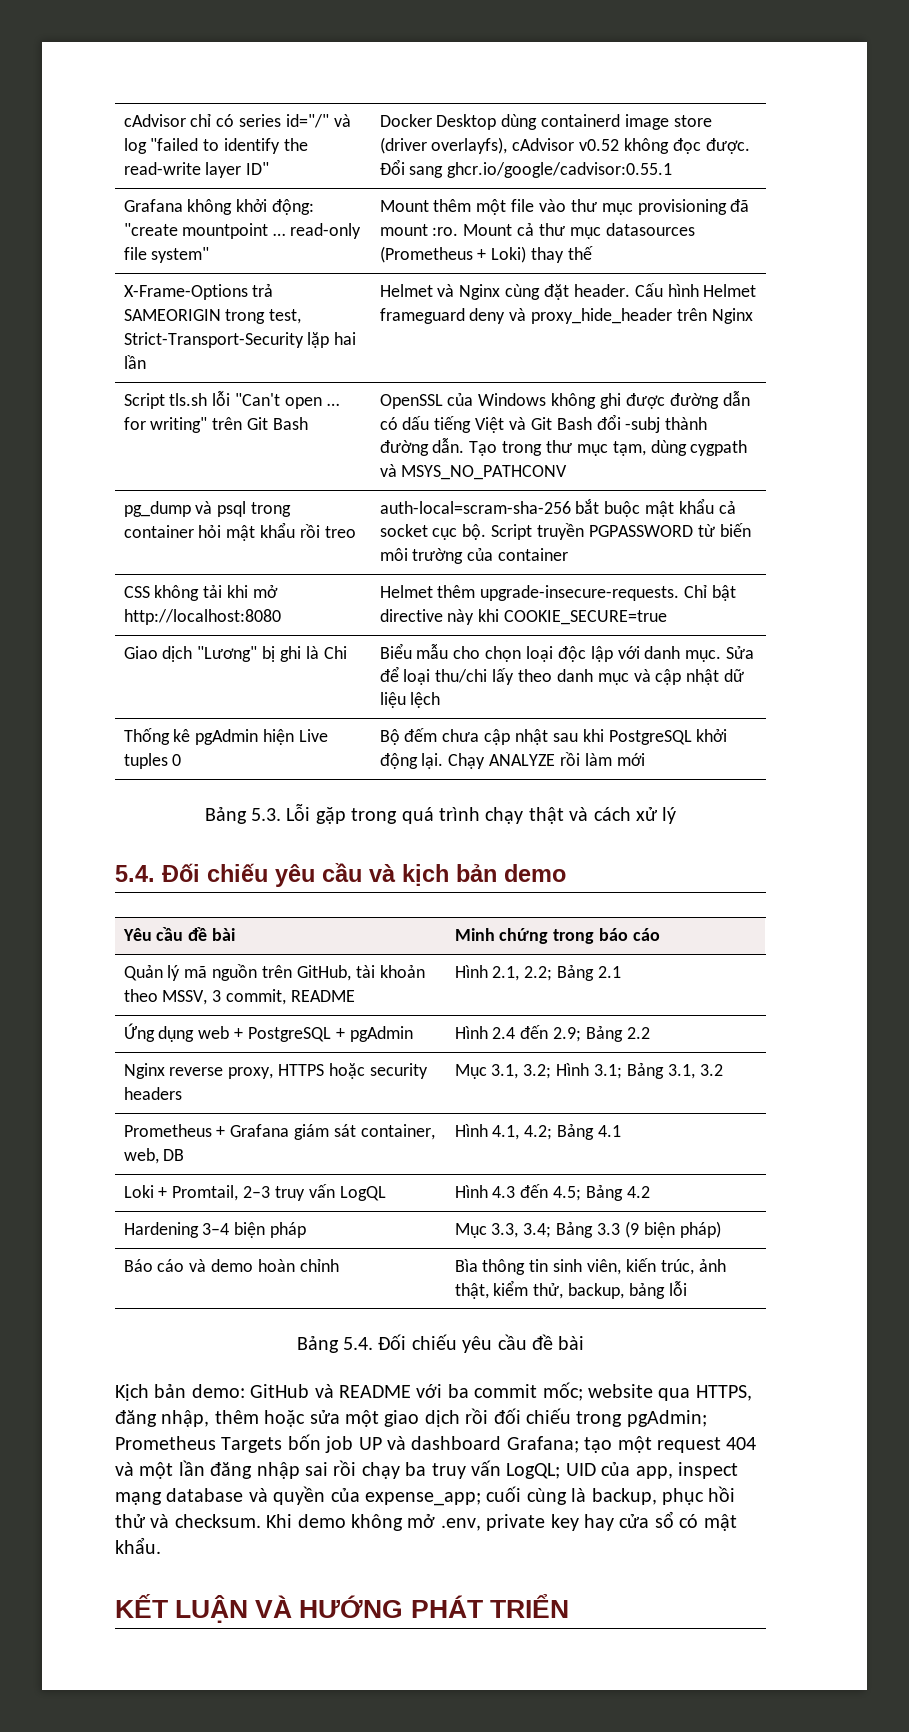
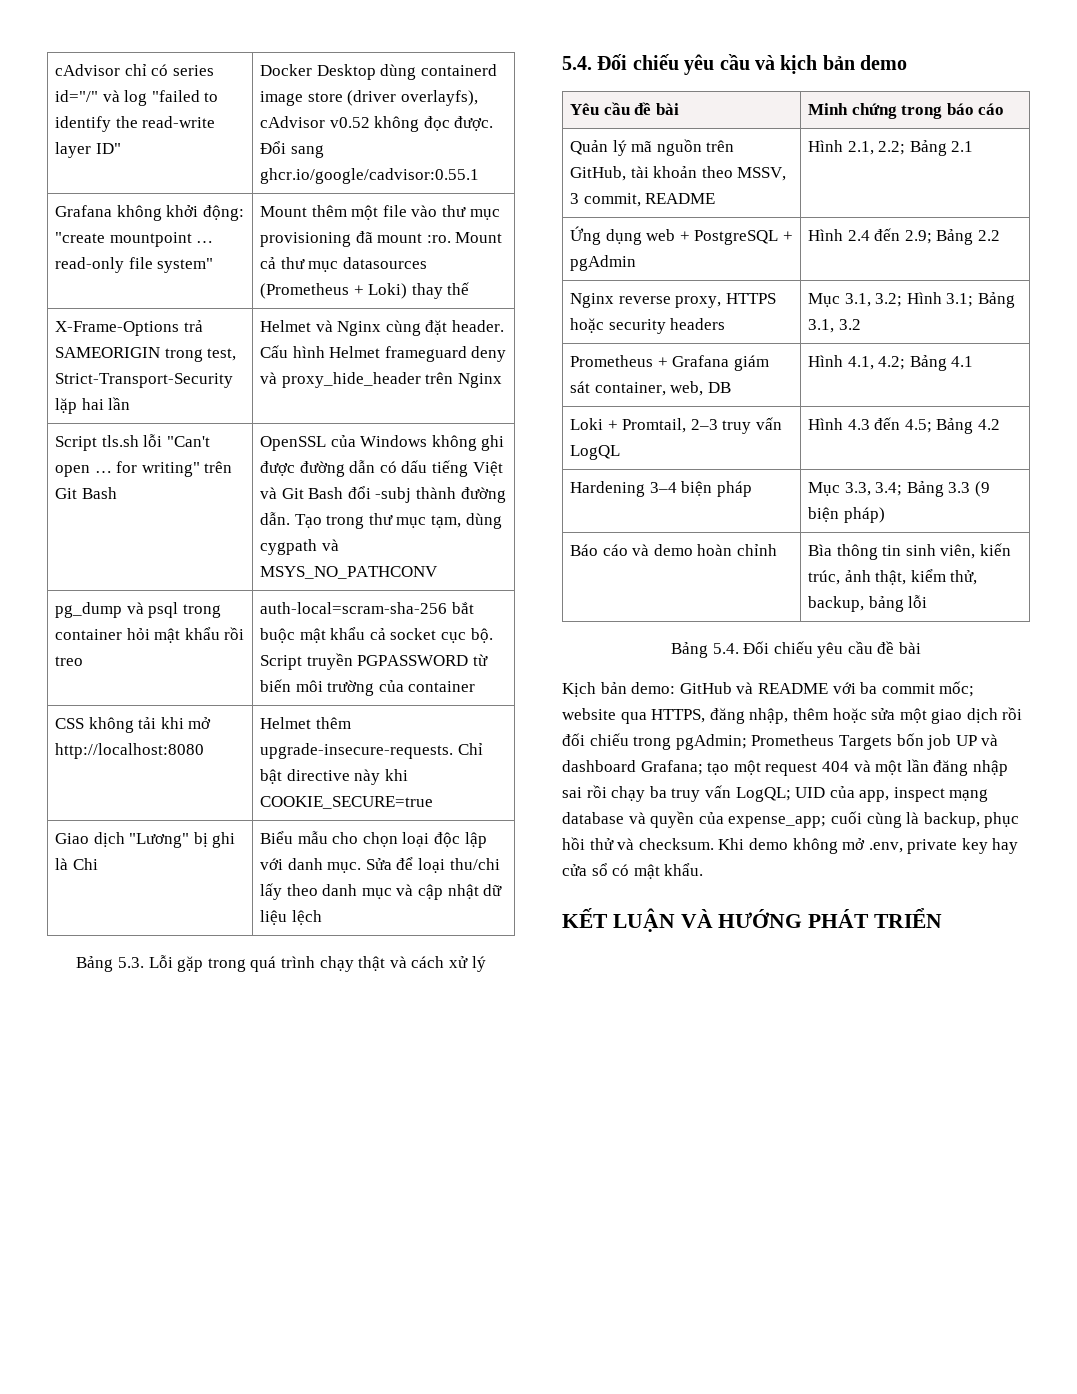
- Thống kê pgAdmin hiện Live tuples 0 | Bộ đếm chưa cập nhật sau khi PostgreSQL khởi động lại. Chạy ANALYZE rồi làm mới

